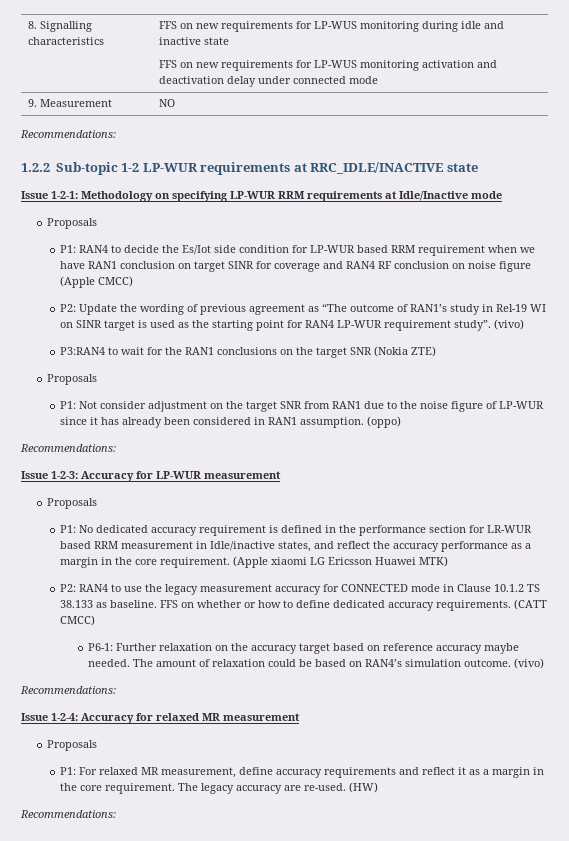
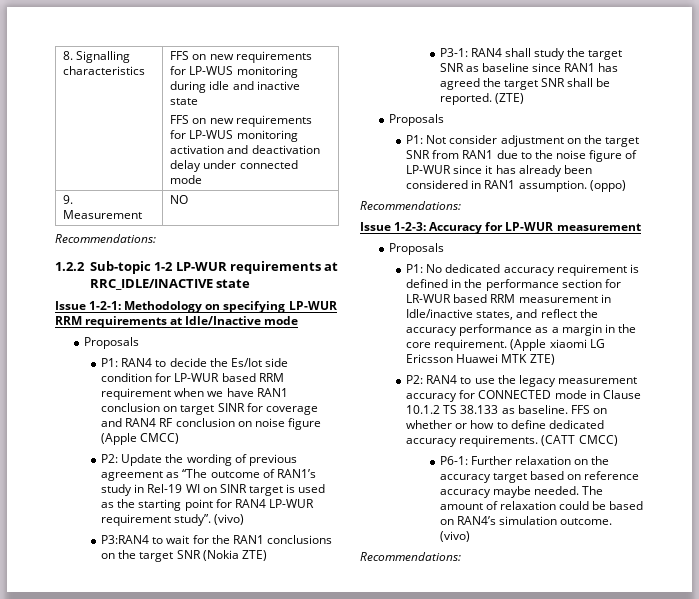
+ P3-1: RAN4 shall study the target SNR as baseline since RAN1 has agreed the target SNR shall be reported. (ZTE)
- (Apple xiaomi LG Ericsson Huawei MTK)
+ (Apple xiaomi LG Ericsson Huawei MTK ZTE)
- Issue 1-2-4: Accuracy for relaxed MR measurement
- Proposals
- P1: For relaxed MR measurement, define accuracy requirements and reflect it as a margin in the core requirement. The legacy accuracy are re-used. (HW)
- Recommendations:

